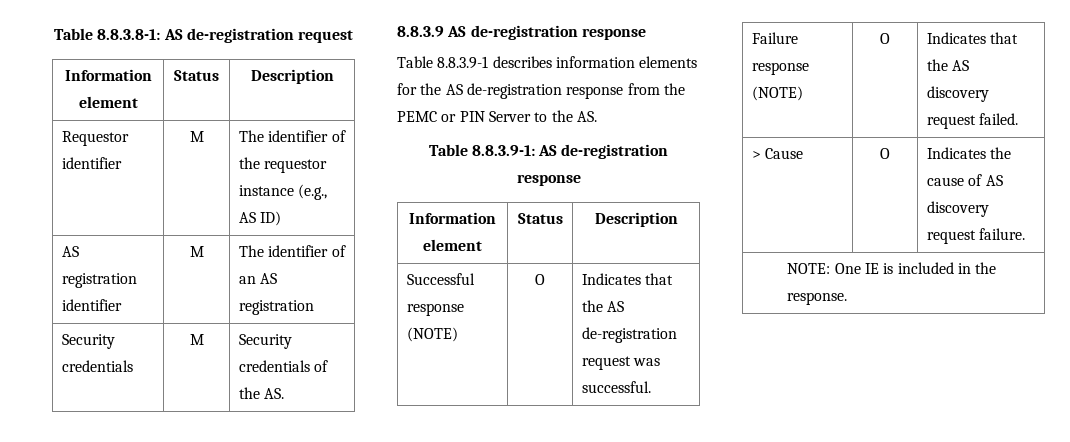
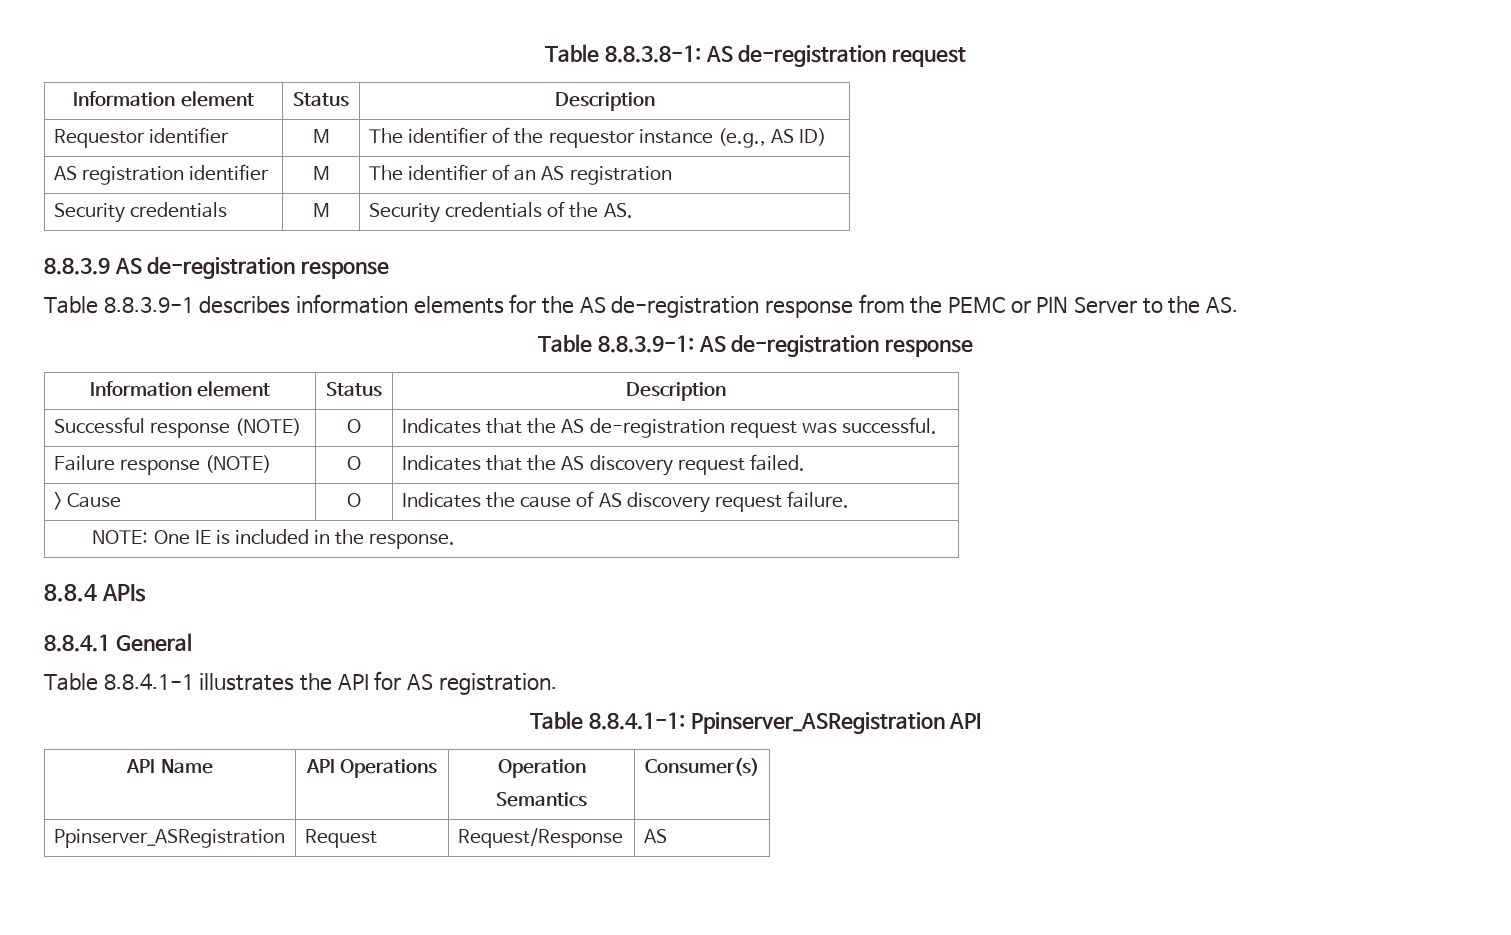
+ 8.8.4 APIs
+ 8.8.4.1 General
+ Table 8.8.4.1-1 illustrates the API for AS registration.
+ Table 8.8.4.1-1: Ppinserver_ASRegistration API
+ API Name | API Operations | Operation
+ Semantics | Consumer(s)
+ Ppinserver_ASRegistration | Request | Request/Response | AS

